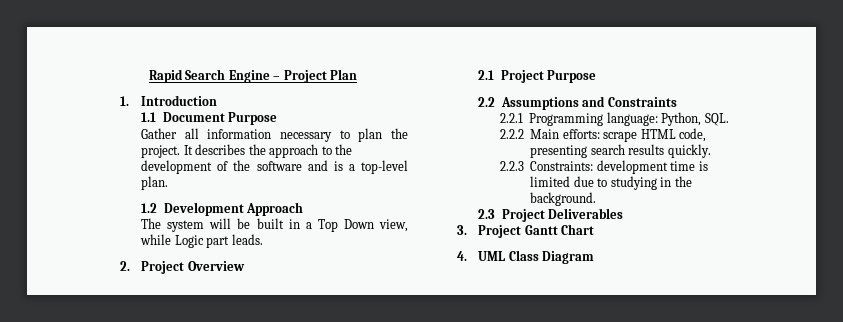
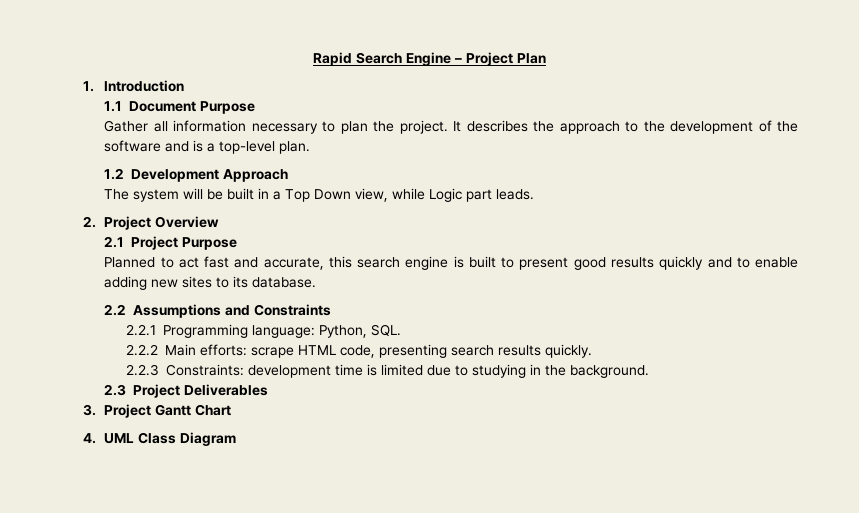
+ Planned to act fast and accurate, this search engine is built to present good results quickly and to enable adding new sites to its database.

